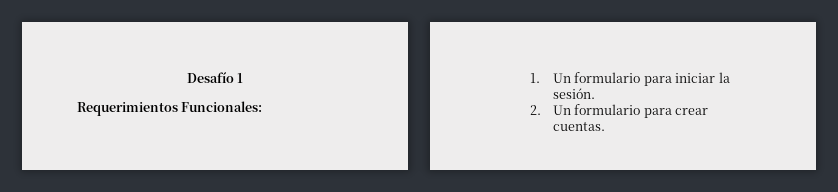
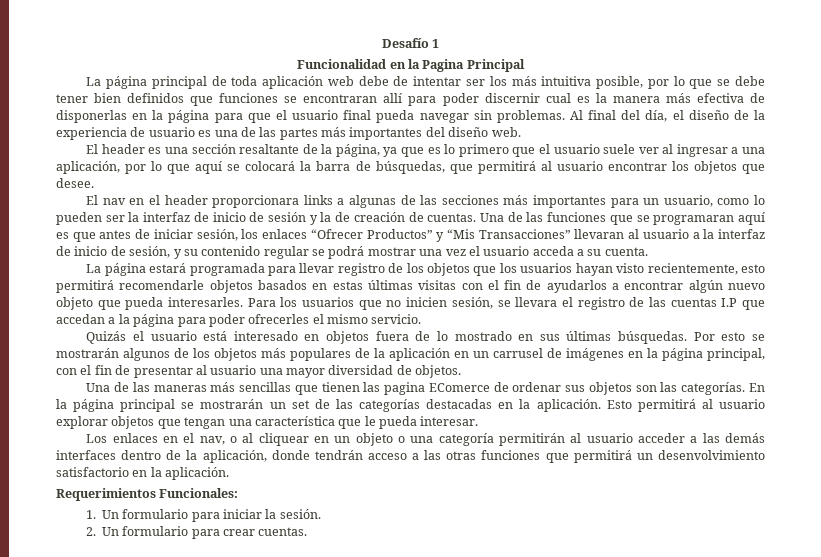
+ Funcionalidad en la Pagina Principal
+ La página principal de toda aplicación web debe de intentar ser los más intuitiva posible, por lo que se debe tener bien definidos que funciones se encontraran allí para poder discernir cual es la manera más efectiva de disponerlas en la página para que el usuario final pueda navegar sin problemas. Al final del día, el diseño de la experiencia de usuario es una de las partes más importantes del diseño web.
+ El header es una sección resaltante de la página, ya que es lo primero que el usuario suele ver al ingresar a una aplicación, por lo que aquí se colocará la barra de búsquedas, que permitirá al usuario encontrar los objetos que desee.
+ El nav en el header proporcionara links a algunas de las secciones más importantes para un usuario, como lo pueden ser la interfaz de inicio de sesión y la de creación de cuentas. Una de las funciones que se programaran aquí es que antes de iniciar sesión, los enlaces “Ofrecer Productos” y “Mis Transacciones” llevaran al usuario a la interfaz de inicio de sesión, y su contenido regular se podrá mostrar una vez el usuario acceda a su cuenta.
+ La página estará programada para llevar registro de los objetos que los usuarios hayan visto recientemente, esto permitirá recomendarle objetos basados en estas últimas visitas con el fin de ayudarlos a encontrar algún nuevo objeto que pueda interesarles. Para los usuarios que no inicien sesión, se llevara el registro de las cuentas I.P que accedan a la página para poder ofrecerles el mismo servicio.
+ Quizás el usuario está interesado en objetos fuera de lo mostrado en sus últimas búsquedas. Por esto se mostrarán algunos de los objetos más populares de la aplicación en un carrusel de imágenes en la página principal, con el fin de presentar al usuario una mayor diversidad de objetos.
+ Una de las maneras más sencillas que tienen las pagina EComerce de ordenar sus objetos son las categorías. En la página principal se mostrarán un set de las categorías destacadas en la aplicación. Esto permitirá al usuario explorar objetos que tengan una característica que le pueda interesar.
+ Los enlaces en el nav, o al cliquear en un objeto o una categoría permitirán al usuario acceder a las demás interfaces dentro de la aplicación, donde tendrán acceso a las otras funciones que permitirá un desenvolvimiento satisfactorio en la aplicación.

